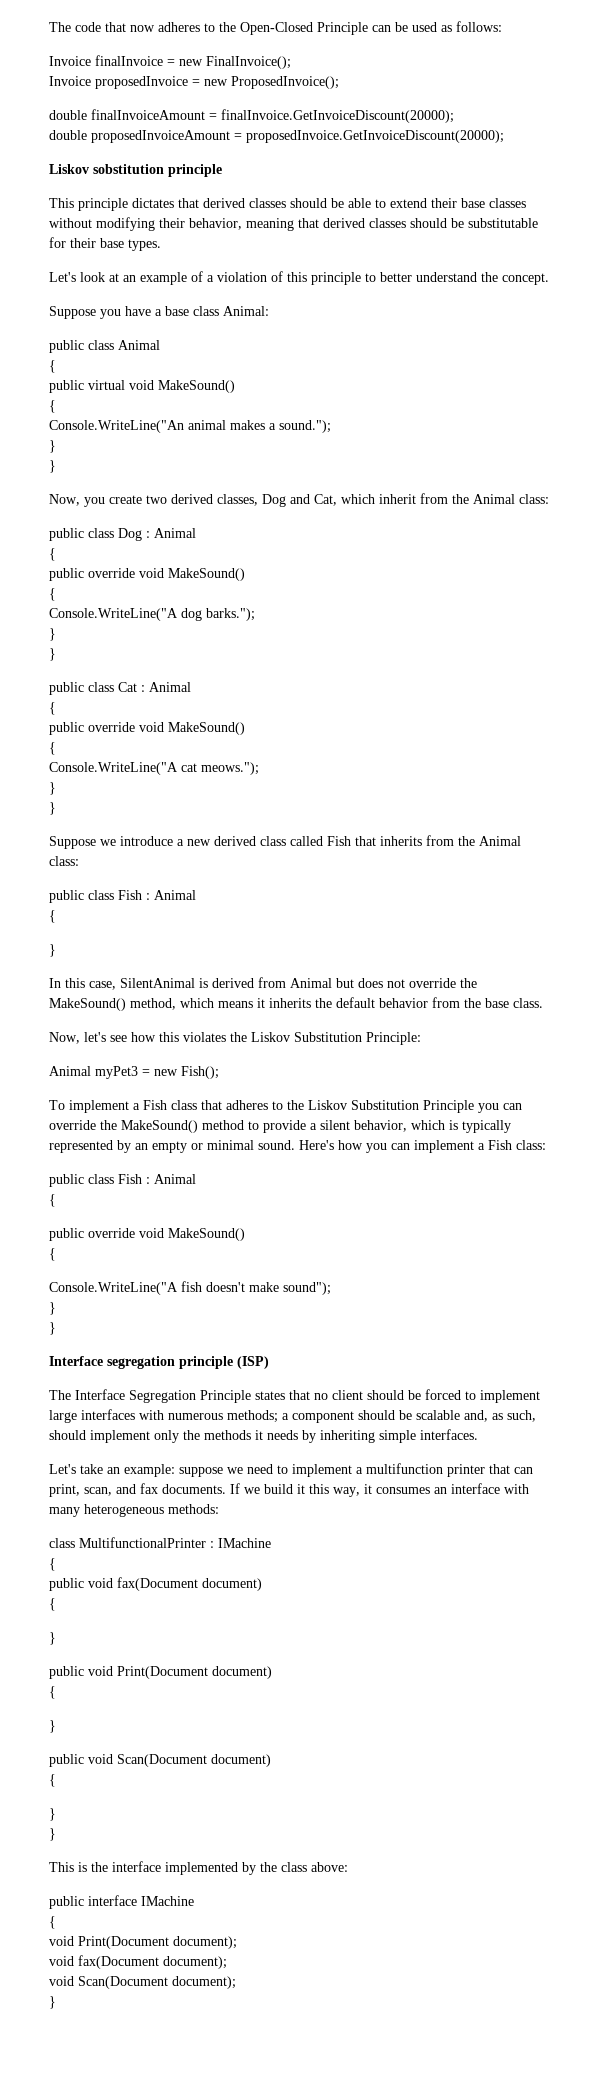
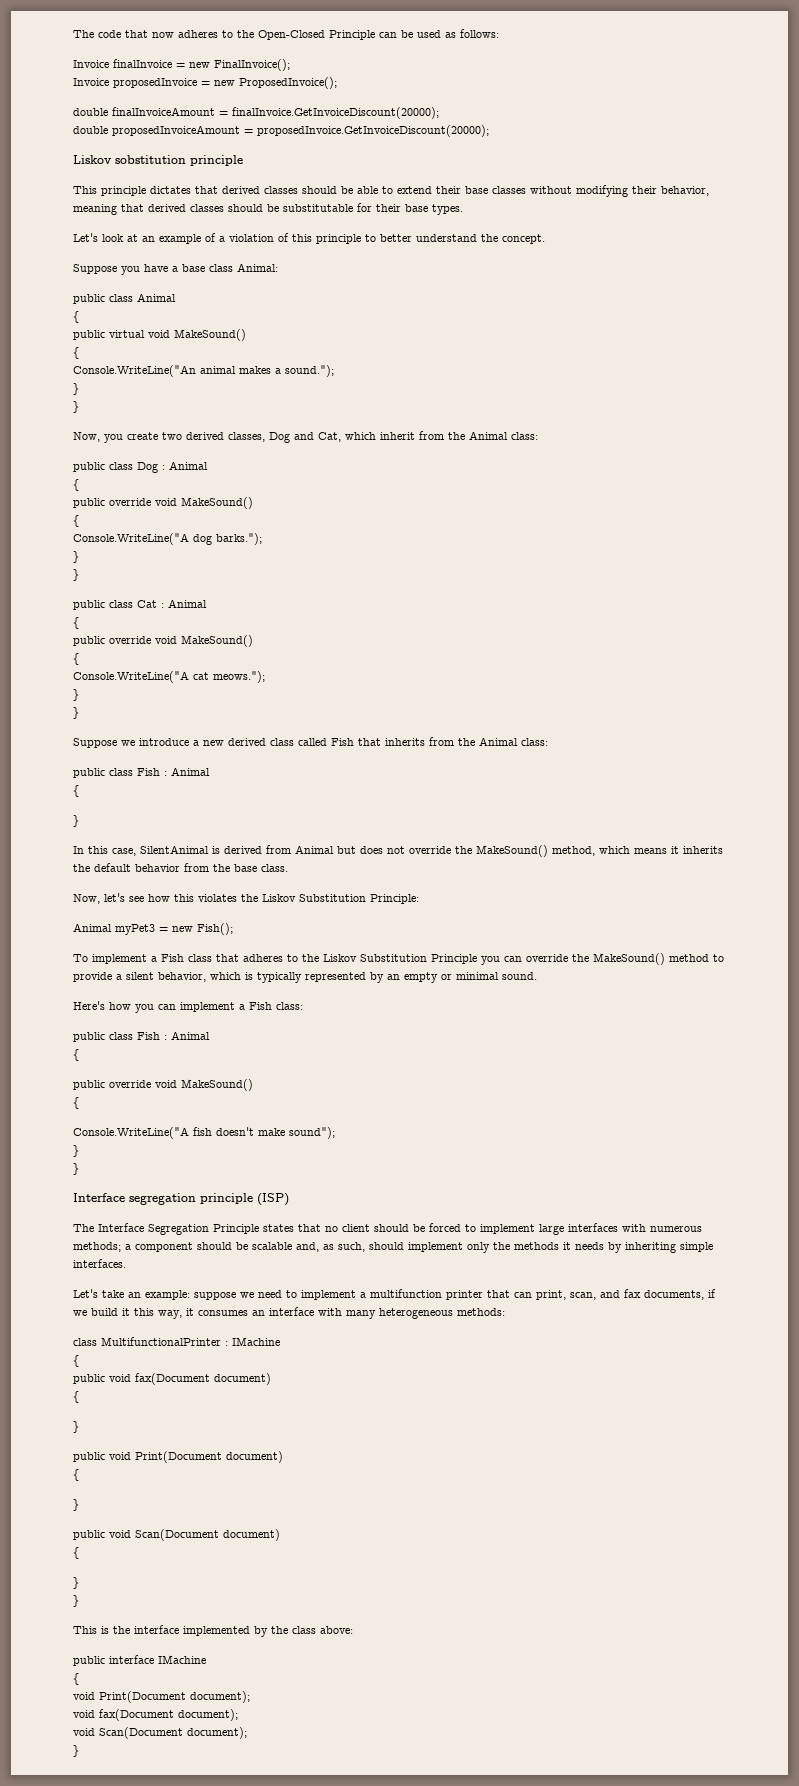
- To implement a Fish class that adheres to the Liskov Substitution Principle you can override the MakeSound() method to provide a silent behavior, which is typically represented by an empty or minimal sound. Here's how you can implement a Fish class:
+ To implement a Fish class that adheres to the Liskov Substitution Principle you can override the MakeSound() method to provide a silent behavior, which is typically represented by an empty or minimal sound.
+ Here's how you can implement a Fish class:
- Let's take an example: suppose we need to implement a multifunction printer that can print, scan, and fax documents. If we build it this way, it consumes an interface with many heterogeneous methods:
+ Let's take an example: suppose we need to implement a multifunction printer that can print, scan, and fax documents, if we build it this way, it consumes an interface with many heterogeneous methods:

